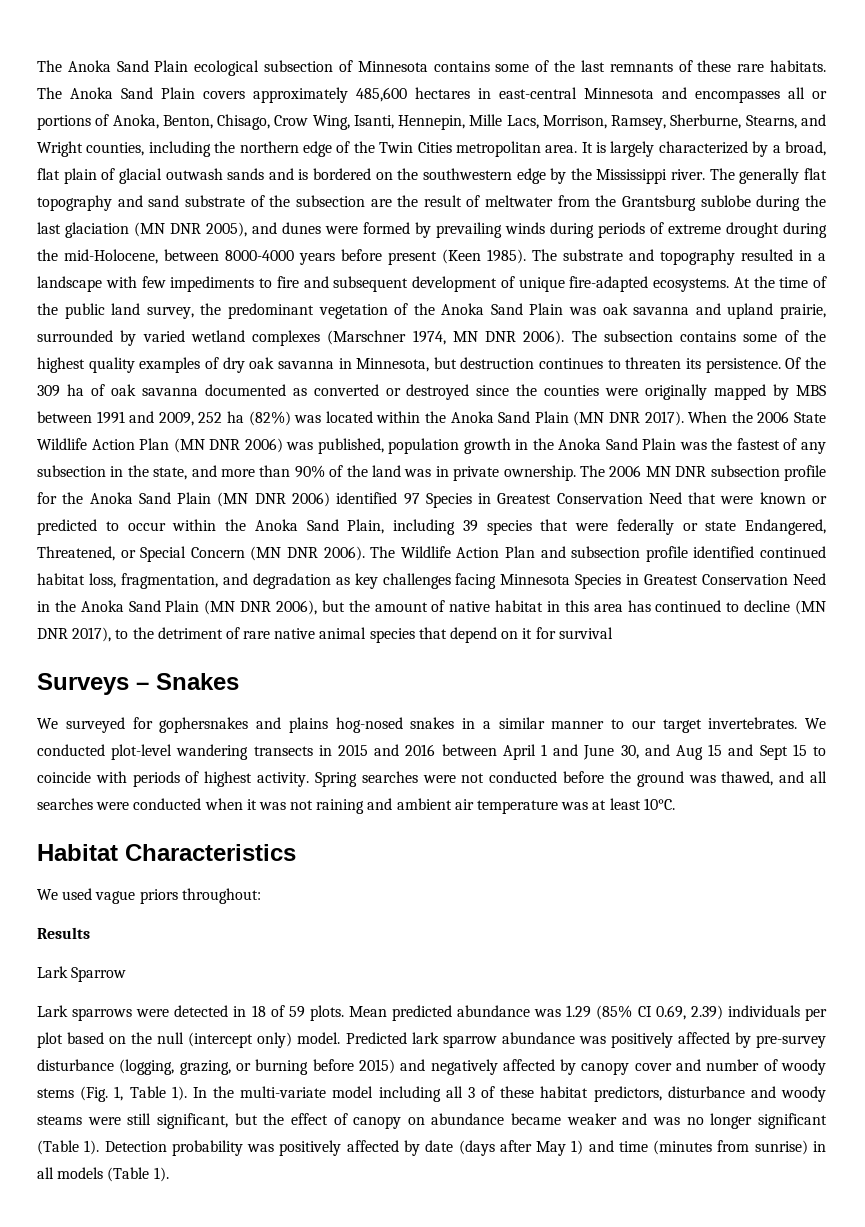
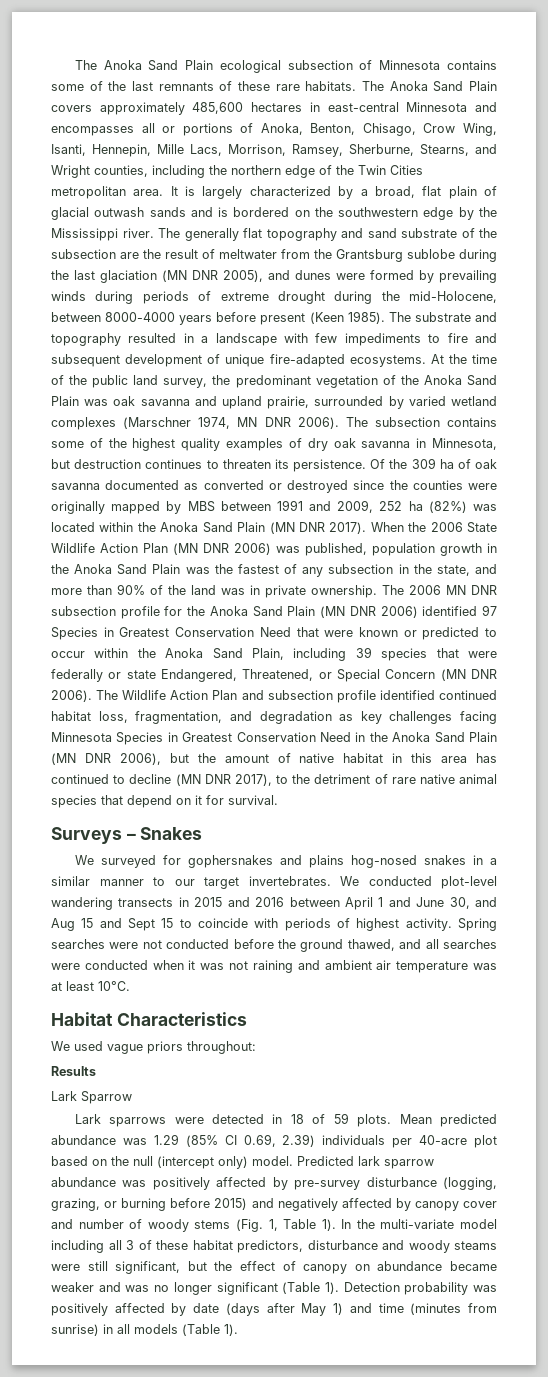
- The Wildlife Action Plan and subsection profile identified continued habitat loss, fragmentation, and degradation as key challenges facing Minnesota Species in Greatest Conservation Need in the Anoka Sand Plain (MN DNR 2006), but the amount of native habitat in this area has continued to decline (MN DNR 2017), to the detriment of rare native animal species that depend on it for survival
+ The Wildlife Action Plan and subsection profile identified continued habitat loss, fragmentation, and degradation as key challenges facing Minnesota Species in Greatest Conservation Need in the Anoka Sand Plain (MN DNR 2006), but the amount of native habitat in this area has continued to decline (MN DNR 2017), to the detriment of rare native animal species that depend on it for survival.
- Spring searches were not conducted before the ground was thawed, and all searches were conducted when it was not raining and ambient air temperature was at least 10°C.
+ Spring searches were not conducted before the ground thawed, and all searches were conducted when it was not raining and ambient air temperature was at least 10°C.
- Mean predicted abundance was 1.29 (85% CI 0.69, 2.39) individuals per plot based on the null (intercept only) model.
+ Mean predicted abundance was 1.29 (85% CI 0.69, 2.39) individuals per 40-acre plot based on the null (intercept only) model.

